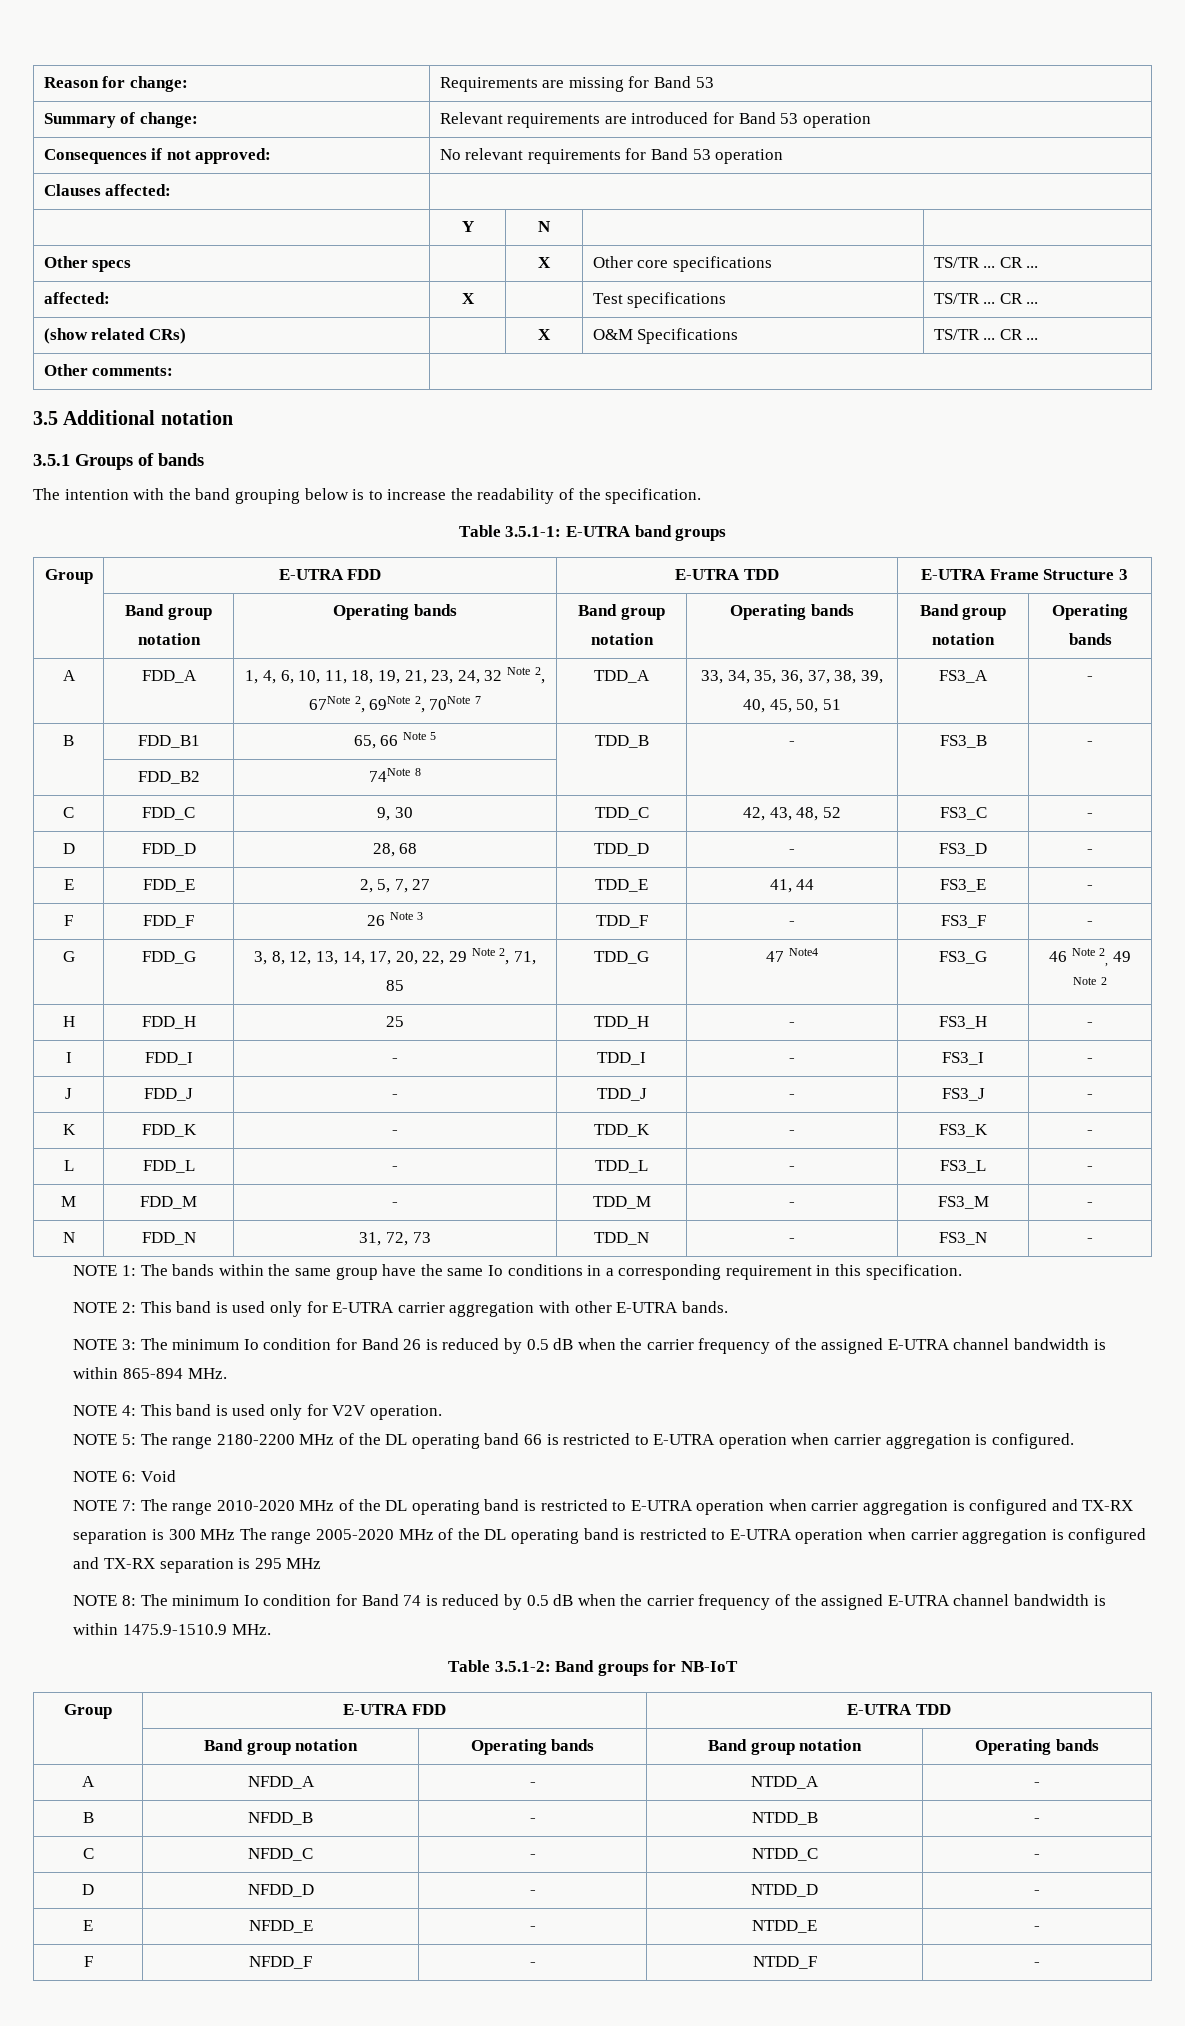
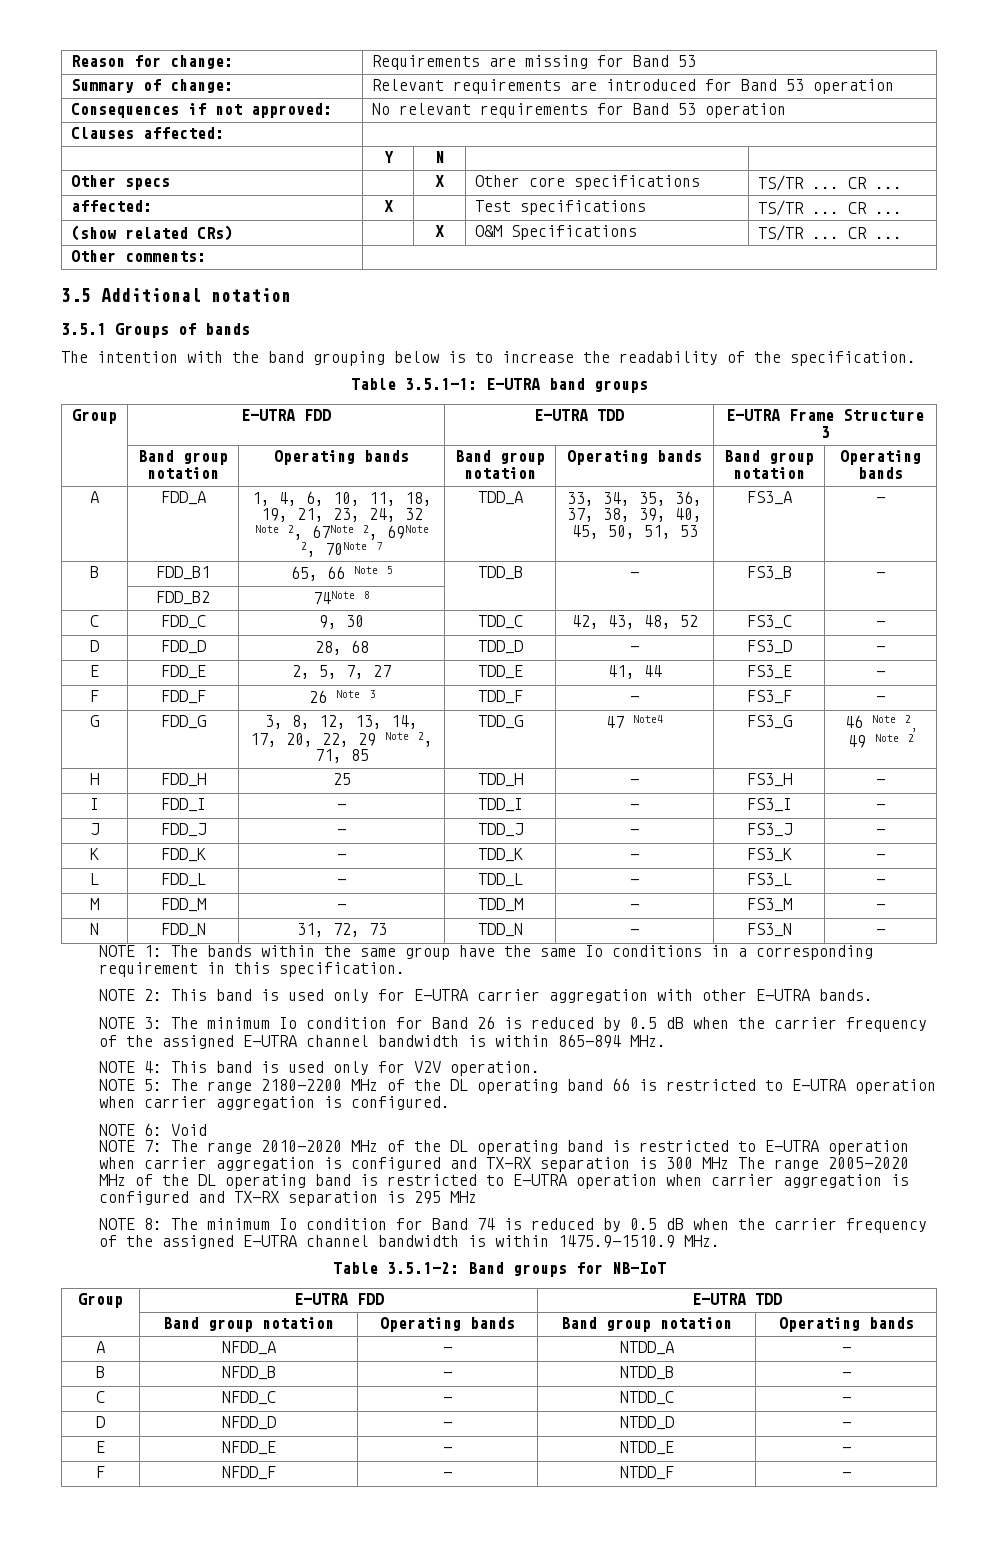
- A | FDD_A | 1, 4, 6, 10, 11, 18, 19, 21, 23, 24, 32 Note 2, 67Note 2, 69Note 2, 70Note 7 | TDD_A | 33, 34, 35, 36, 37, 38, 39, 40, 45, 50, 51 | FS3_A | -
+ A | FDD_A | 1, 4, 6, 10, 11, 18, 19, 21, 23, 24, 32 Note 2, 67Note 2, 69Note 2, 70Note 7 | TDD_A | 33, 34, 35, 36, 37, 38, 39, 40, 45, 50, 51, 53 | FS3_A | -

